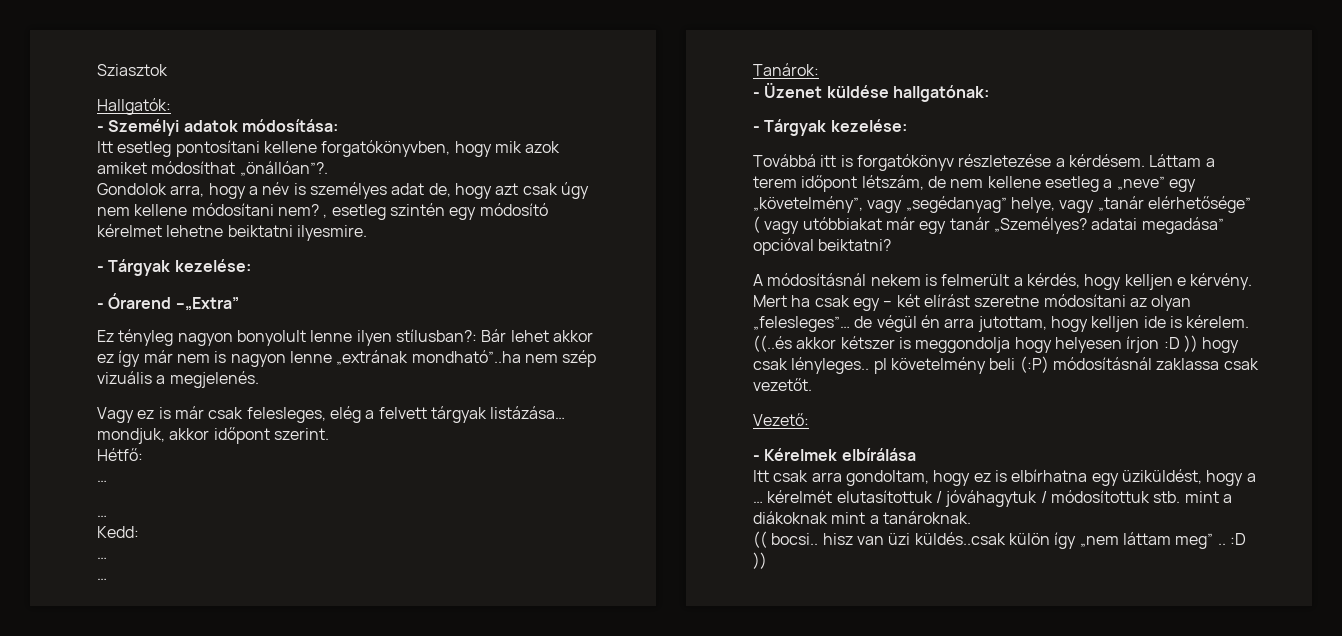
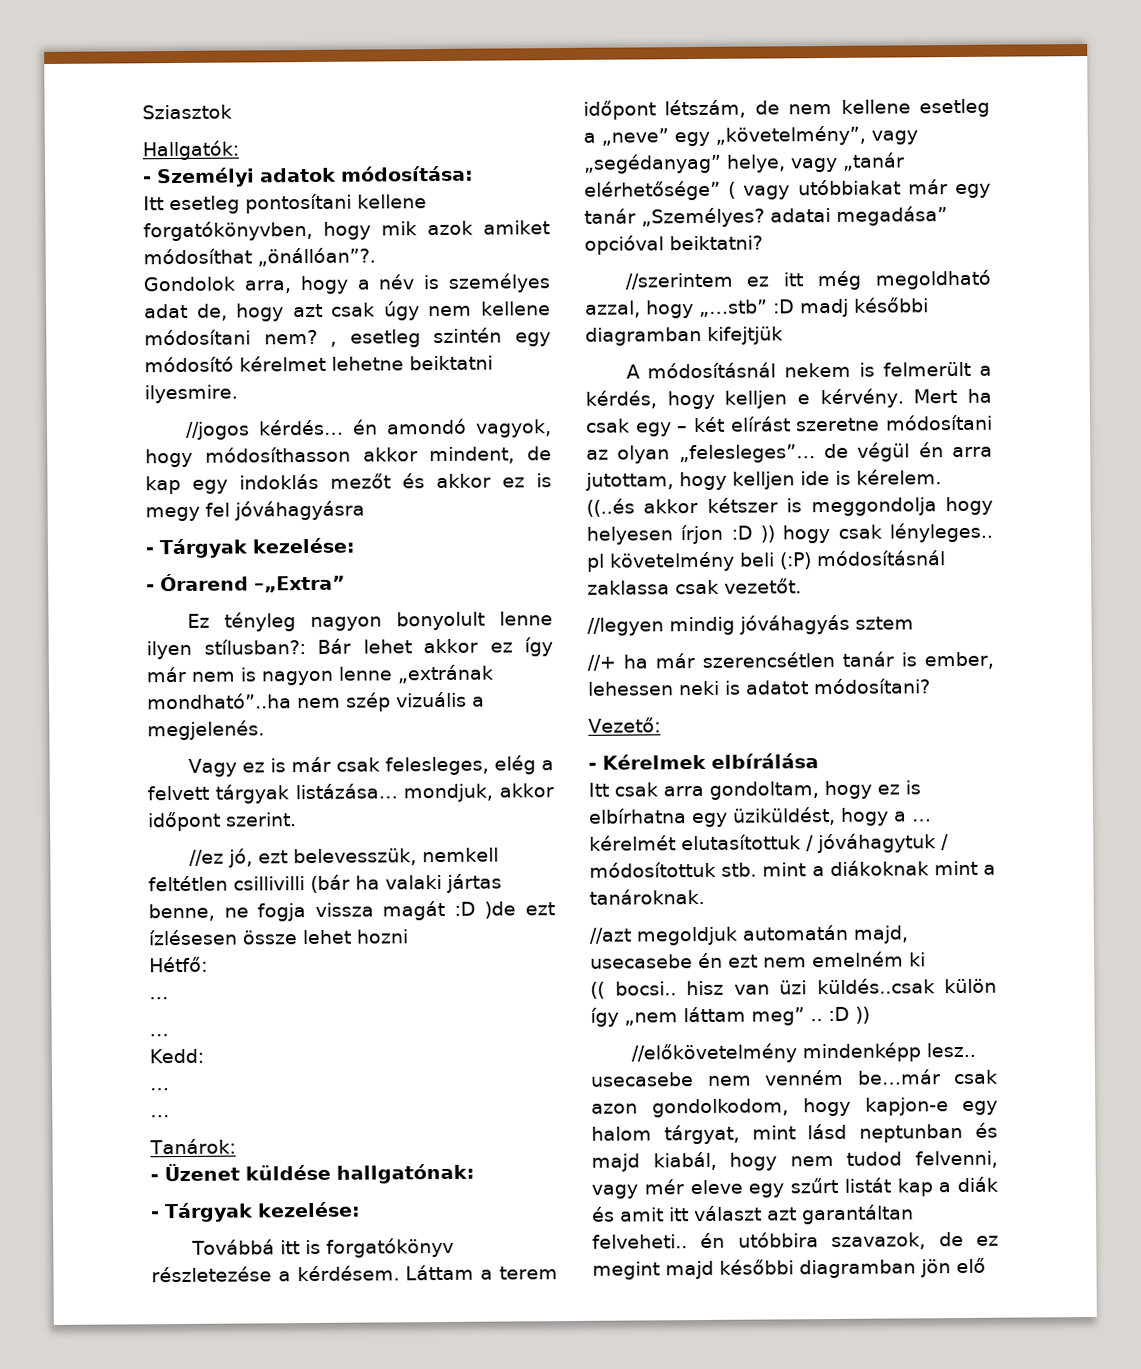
+ //jogos kérdés… én amondó vagyok, hogy módosíthasson akkor mindent, de kap egy indoklás mezőt és akkor ez is megy fel jóváhagyásra
+ //ez jó, ezt belevesszük, nemkell feltétlen csillivilli (bár ha valaki jártas benne, ne fogja vissza magát :D )de ezt ízlésesen össze lehet hozni
+ //szerintem ez itt még megoldható azzal, hogy „…stb” :D madj későbbi diagramban kifejtjük
+ //legyen mindig jóváhagyás sztem
+ //+ ha már szerencsétlen tanár is ember, lehessen neki is adatot módosítani?
+ //azt megoldjuk automatán majd, usecasebe én ezt nem emelném ki
+ //előkövetelmény mindenképp lesz.. usecasebe nem venném be…már csak azon gondolkodom, hogy kapjon-e egy halom tárgyat, mint lásd neptunban és majd kiabál, hogy nem tudod felvenni, vagy mér eleve egy szűrt listát kap a diák és amit itt választ azt garantáltan felveheti.. én utóbbira szavazok, de ez megint majd későbbi diagramban jön elő

